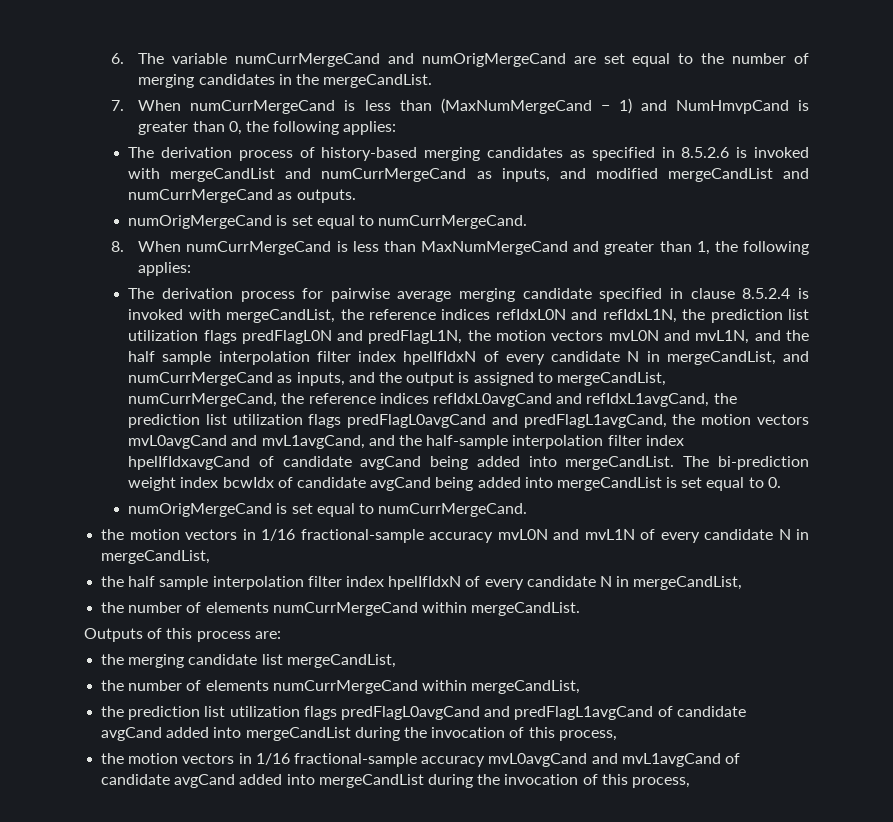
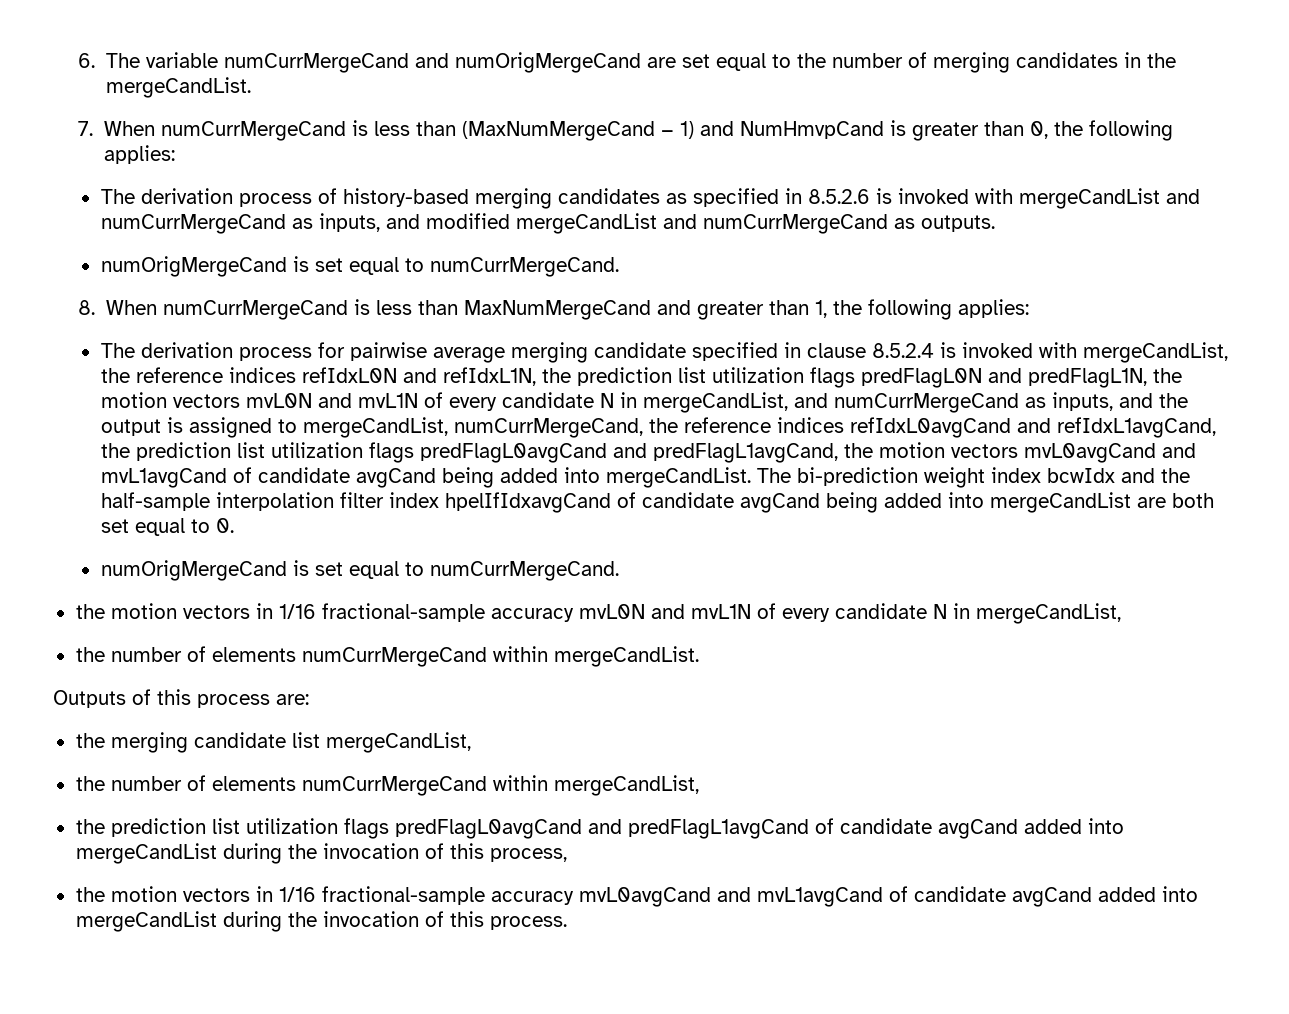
- The derivation process for pairwise average merging candidate specified in clause 8.5.2.4 is invoked with mergeCandList, the reference indices refIdxL0N and refIdxL1N, the prediction list utilization flags predFlagL0N and predFlagL1N, the motion vectors mvL0N and mvL1N, and the half sample interpolation filter index hpelIfIdxN of every candidate N in mergeCandList, and numCurrMergeCand as inputs, and the output is assigned to mergeCandList, numCurrMergeCand, the reference indices refIdxL0avgCand and refIdxL1avgCand, the prediction list utilization flags predFlagL0avgCand and predFlagL1avgCand, the motion vectors mvL0avgCand and mvL1avgCand, and the half-sample interpolation filter index hpelIfIdxavgCand of candidate avgCand being added into mergeCandList. The bi-prediction weight index bcwIdx of candidate avgCand being added into mergeCandList is set equal to 0.
+ The derivation process for pairwise average merging candidate specified in clause 8.5.2.4 is invoked with mergeCandList, the reference indices refIdxL0N and refIdxL1N, the prediction list utilization flags predFlagL0N and predFlagL1N, the motion vectors mvL0N and mvL1N of every candidate N in mergeCandList, and numCurrMergeCand as inputs, and the output is assigned to mergeCandList, numCurrMergeCand, the reference indices refIdxL0avgCand and refIdxL1avgCand, the prediction list utilization flags predFlagL0avgCand and predFlagL1avgCand, the motion vectors mvL0avgCand and mvL1avgCand of candidate avgCand being added into mergeCandList. The bi-prediction weight index bcwIdx and the half-sample interpolation filter index hpelIfIdxavgCand of candidate avgCand being added into mergeCandList are both set equal to 0.
  the motion vectors in 1/16 fractional-sample accuracy mvL0N and mvL1N of every candidate N in mergeCandList,
- the half sample interpolation filter index hpelIfIdxN of every candidate N in mergeCandList,
- the motion vectors in 1/16 fractional-sample accuracy mvL0avgCand and mvL1avgCand of candidate avgCand added into mergeCandList during the invocation of this process,
+ the motion vectors in 1/16 fractional-sample accuracy mvL0avgCand and mvL1avgCand of candidate avgCand added into mergeCandList during the invocation of this process.

